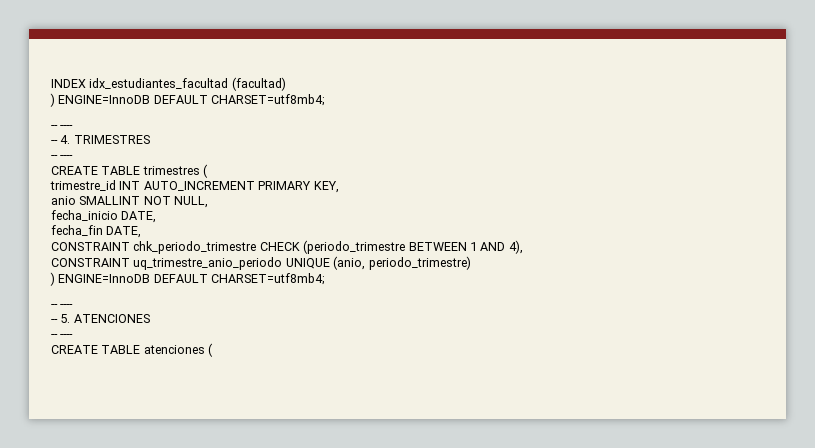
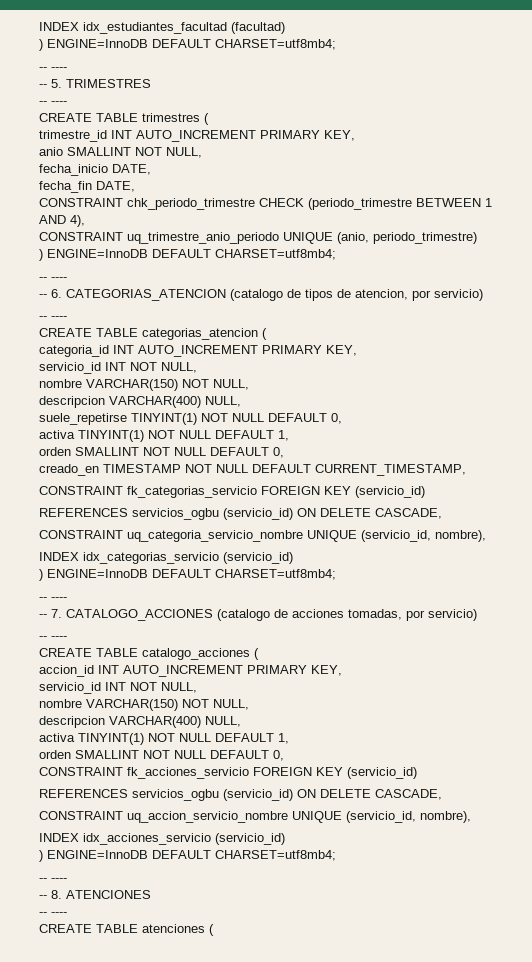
- -- 4. TRIMESTRES
+ -- 5. TRIMESTRES
- -- 5. ATENCIONES
+ -- 6. CATEGORIAS_ATENCION (catalogo de tipos de atencion, por servicio)
+ -- ----
+ CREATE TABLE categorias_atencion (
+ categoria_id INT AUTO_INCREMENT PRIMARY KEY,
+ servicio_id INT NOT NULL,
+ nombre VARCHAR(150) NOT NULL,
+ descripcion VARCHAR(400) NULL,
+ suele_repetirse TINYINT(1) NOT NULL DEFAULT 0,
+ activa TINYINT(1) NOT NULL DEFAULT 1,
+ orden SMALLINT NOT NULL DEFAULT 0,
+ creado_en TIMESTAMP NOT NULL DEFAULT CURRENT_TIMESTAMP,
+ CONSTRAINT fk_categorias_servicio FOREIGN KEY (servicio_id)
+ REFERENCES servicios_ogbu (servicio_id) ON DELETE CASCADE,
+ CONSTRAINT uq_categoria_servicio_nombre UNIQUE (servicio_id, nombre),
+ INDEX idx_categorias_servicio (servicio_id)
+ ) ENGINE=InnoDB DEFAULT CHARSET=utf8mb4;
+ -- ----
+ -- 7. CATALOGO_ACCIONES (catalogo de acciones tomadas, por servicio)
+ -- ----
+ CREATE TABLE catalogo_acciones (
+ accion_id INT AUTO_INCREMENT PRIMARY KEY,
+ servicio_id INT NOT NULL,
+ nombre VARCHAR(150) NOT NULL,
+ descripcion VARCHAR(400) NULL,
+ activa TINYINT(1) NOT NULL DEFAULT 1,
+ orden SMALLINT NOT NULL DEFAULT 0,
+ CONSTRAINT fk_acciones_servicio FOREIGN KEY (servicio_id)
+ REFERENCES servicios_ogbu (servicio_id) ON DELETE CASCADE,
+ CONSTRAINT uq_accion_servicio_nombre UNIQUE (servicio_id, nombre),
+ INDEX idx_acciones_servicio (servicio_id)
+ ) ENGINE=InnoDB DEFAULT CHARSET=utf8mb4;
+ -- ----
+ -- 8. ATENCIONES

